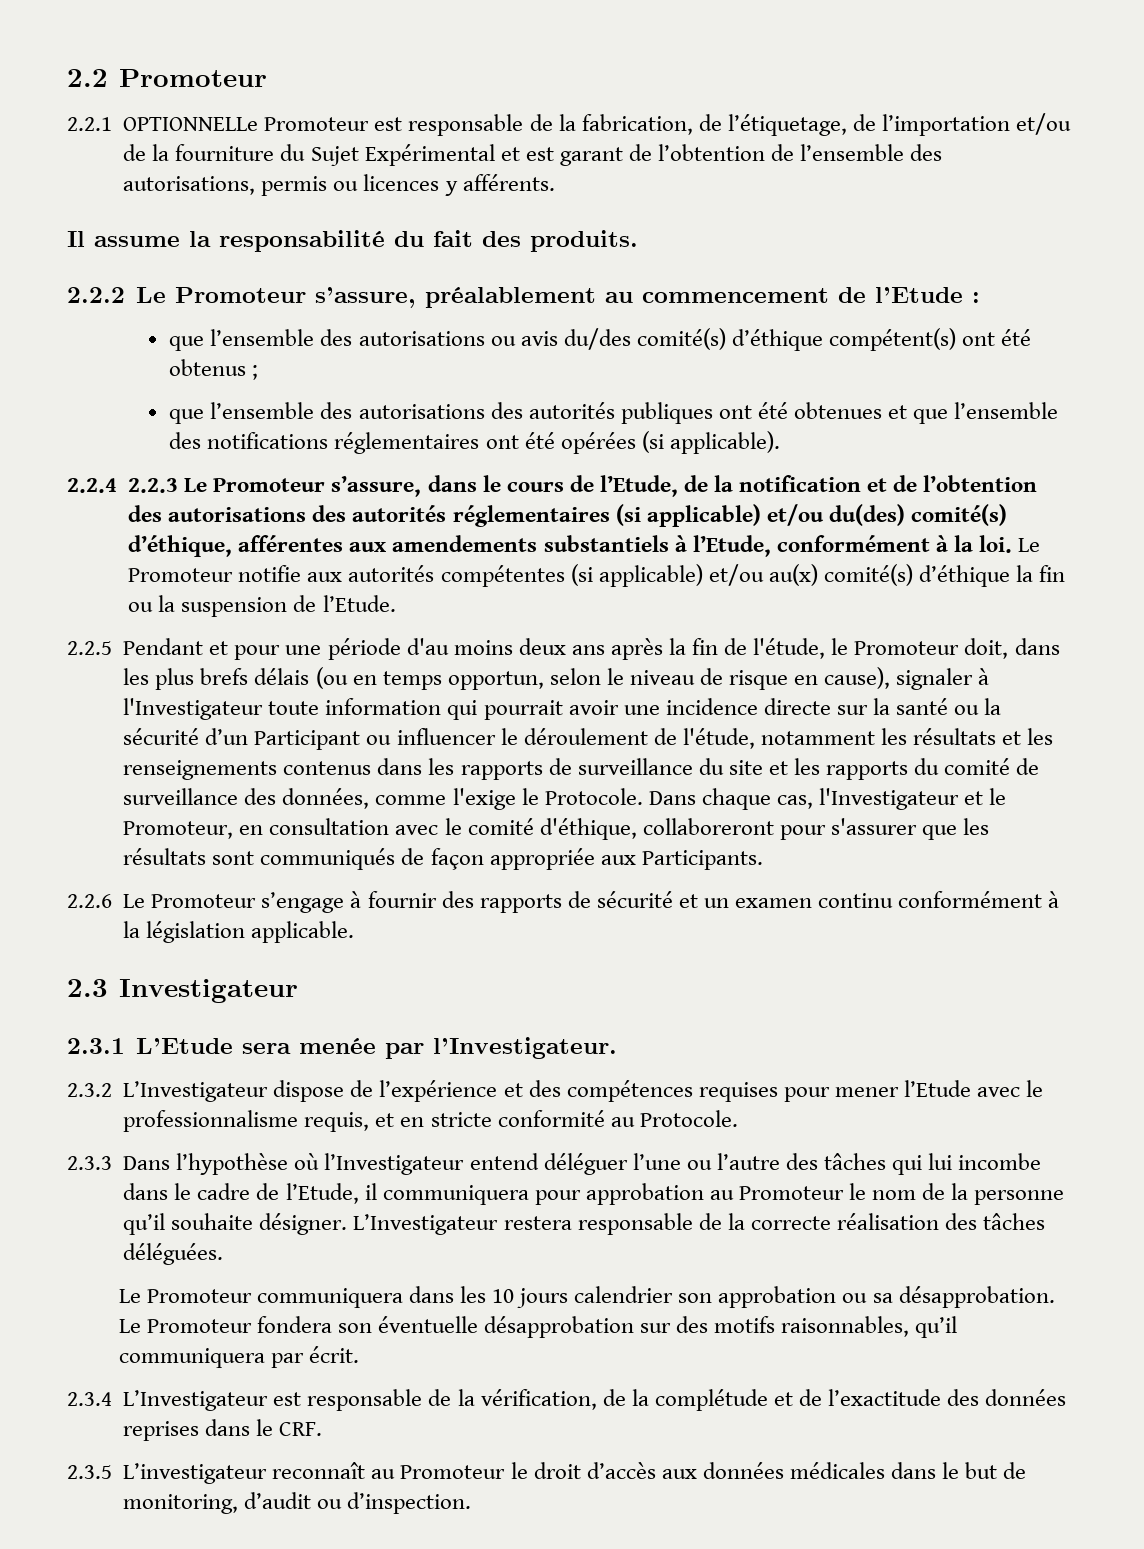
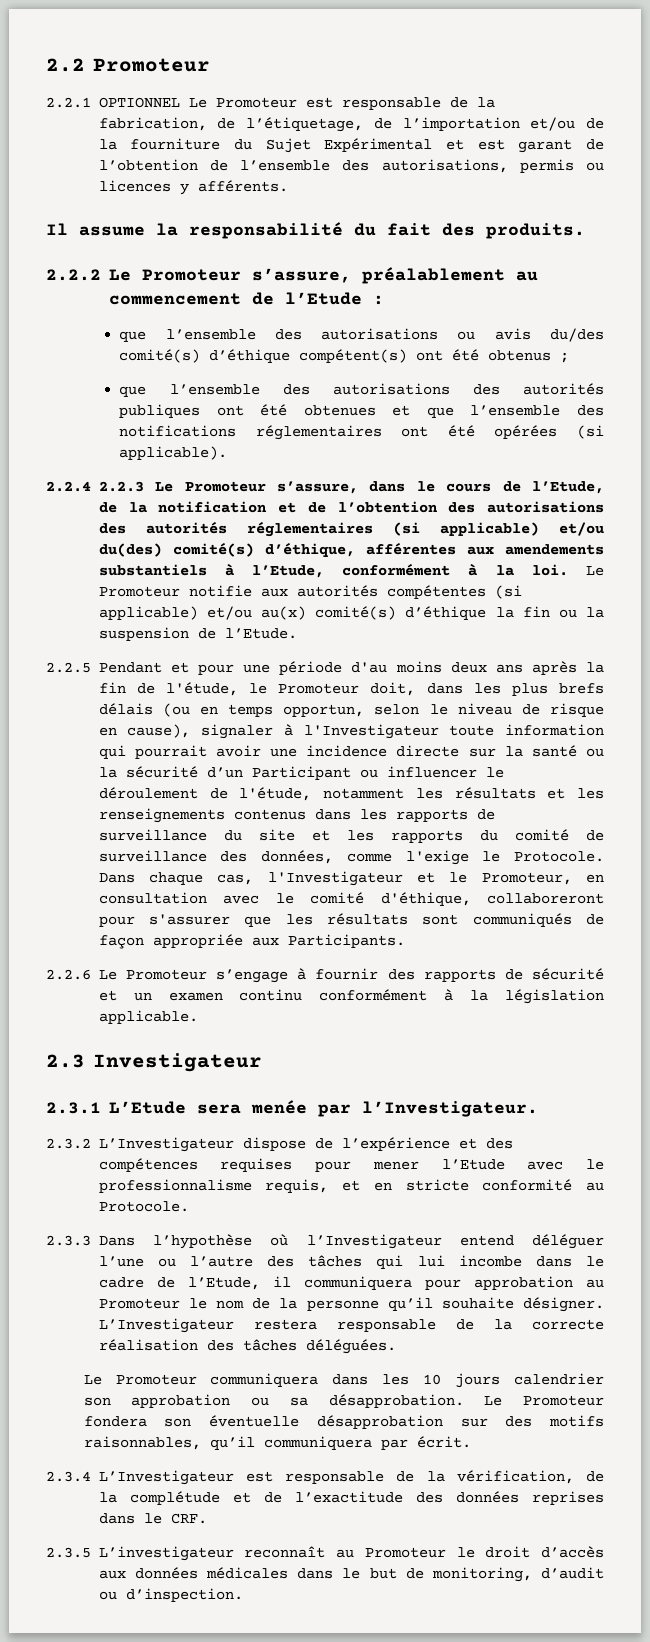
- 2.2.1 OPTIONNELLe Promoteur est responsable de la fabrication, de l’étiquetage, de l’importation et/ou de la fourniture du Sujet Expérimental et est garant de l’obtention de l’ensemble des autorisations, permis ou licences y afférents.
+ 2.2.1 OPTIONNEL Le Promoteur est responsable de la fabrication, de l’étiquetage, de l’importation et/ou de la fourniture du Sujet Expérimental et est garant de l’obtention de l’ensemble des autorisations, permis ou licences y afférents.

